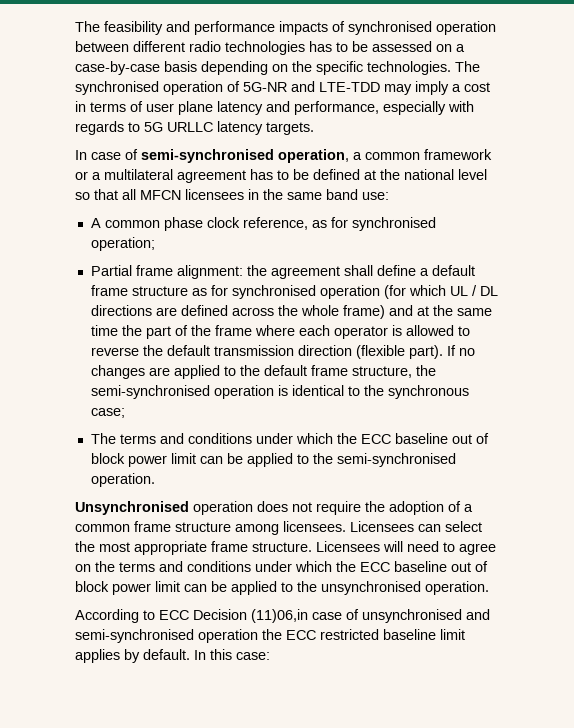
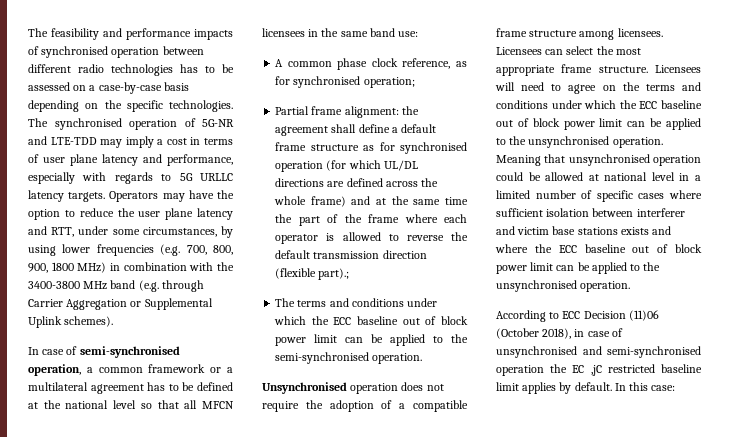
+ Operators may have the option to reduce the user plane latency and RTT, under some circumstances, by using lower frequencies (e.g. 700, 800, 900, 1800 MHz) in combination with the 3400-3800 MHz band (e.g. through Carrier Aggregation or Supplemental Uplink schemes).
- Partial frame alignment: the agreement shall define a default frame structure as for synchronised operation (for which UL / DL directions are defined across the whole frame) and at the same time the part of the frame where each operator is allowed to reverse the default transmission direction (flexible part). If no changes are applied to the default frame structure, the semi-synchronised operation is identical to the synchronous case;
+ Partial frame alignment: the agreement shall define a default frame structure as for synchronised operation (for which UL/DL directions are defined across the whole frame) and at the same time the part of the frame where each operator is allowed to reverse the default transmission direction (flexible part).;
- Unsynchronised operation does not require the adoption of a common frame structure among licensees.
+ Unsynchronised operation does not require the adoption of a compatible frame structure among licensees.
+ Meaning that unsynchronised operation could be allowed at national level in a limited number of specific cases where sufficient isolation between interferer and victim base stations exists and where the ECC baseline out of block power limit can be applied to the unsynchronised operation.
- According to ECC Decision (11)06,in case of unsynchronised and semi-synchronised operation the ECC restricted baseline limit applies by default.
+ According to ECC Decision (11)06 (October 2018), in case of unsynchronised and semi-synchronised operation the EC ,jC restricted baseline limit applies by default.

